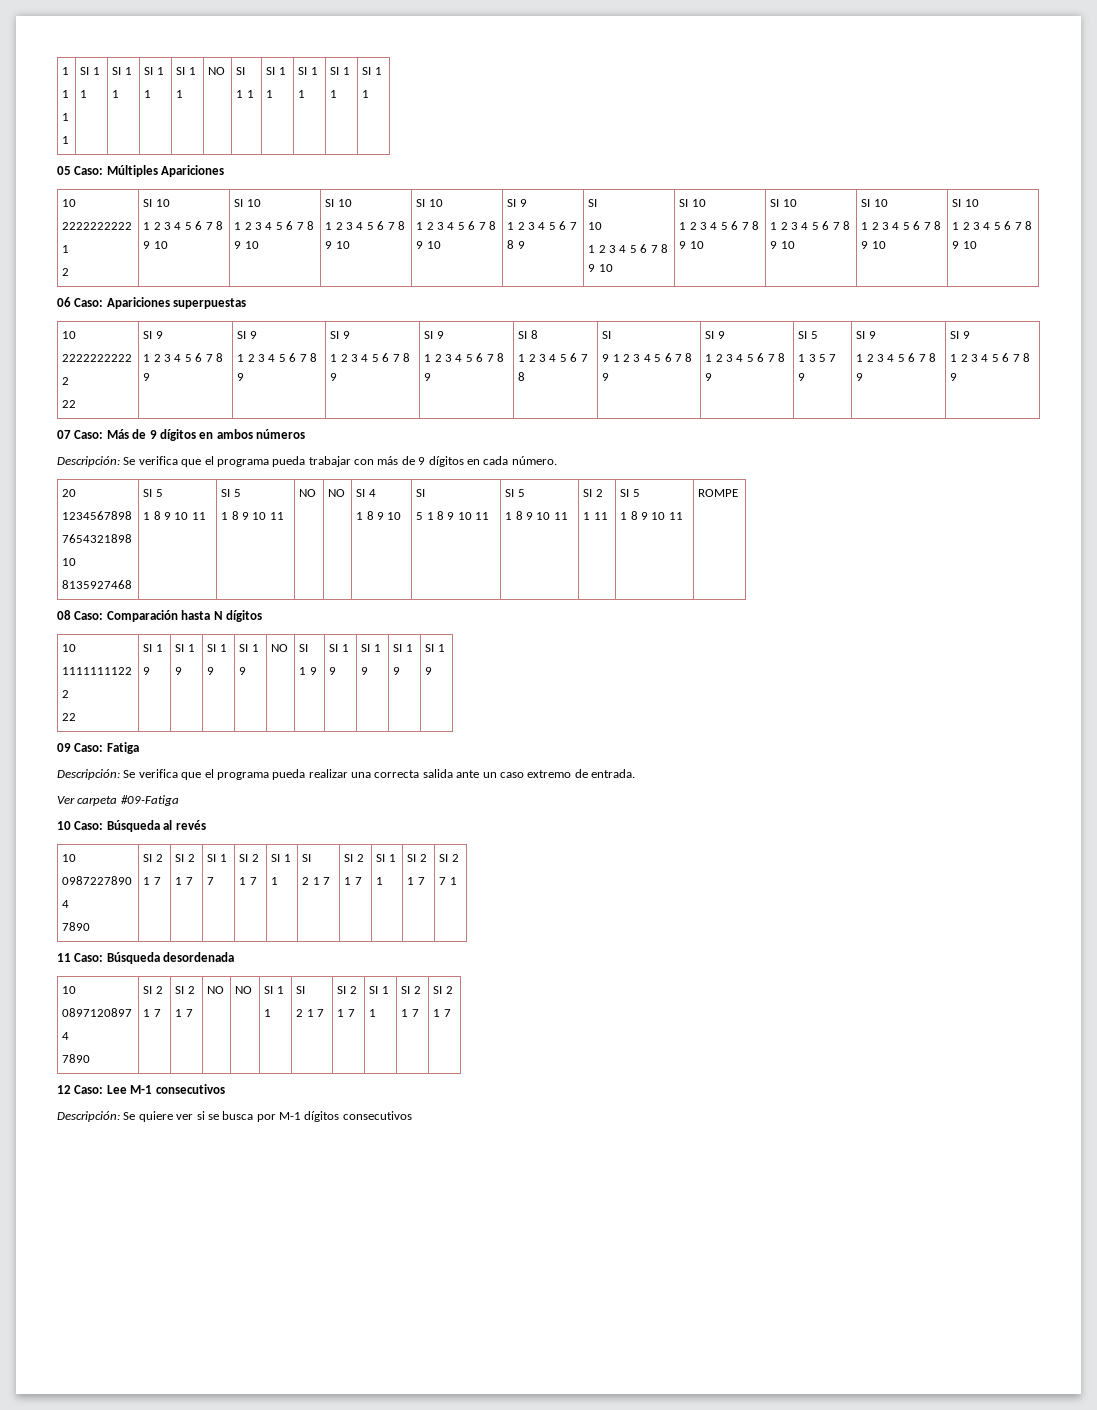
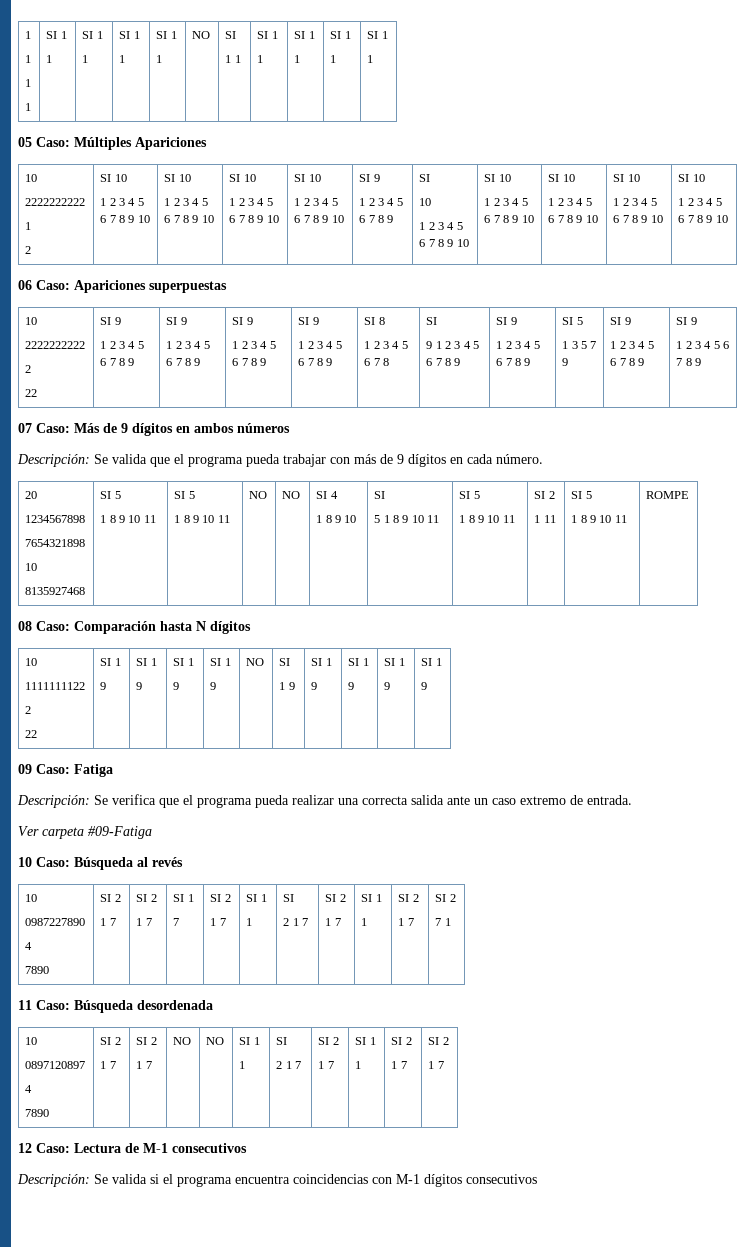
- Descripción: Se verifica que el programa pueda trabajar con más de 9 dígitos en cada número.
+ Descripción: Se valida que el programa pueda trabajar con más de 9 dígitos en cada número.
- 12 Caso: Lee M-1 consecutivos
+ 12 Caso: Lectura de M-1 consecutivos
- Descripción: Se quiere ver si se busca por M-1 dígitos consecutivos
+ Descripción: Se valida si el programa encuentra coincidencias con M-1 dígitos consecutivos

